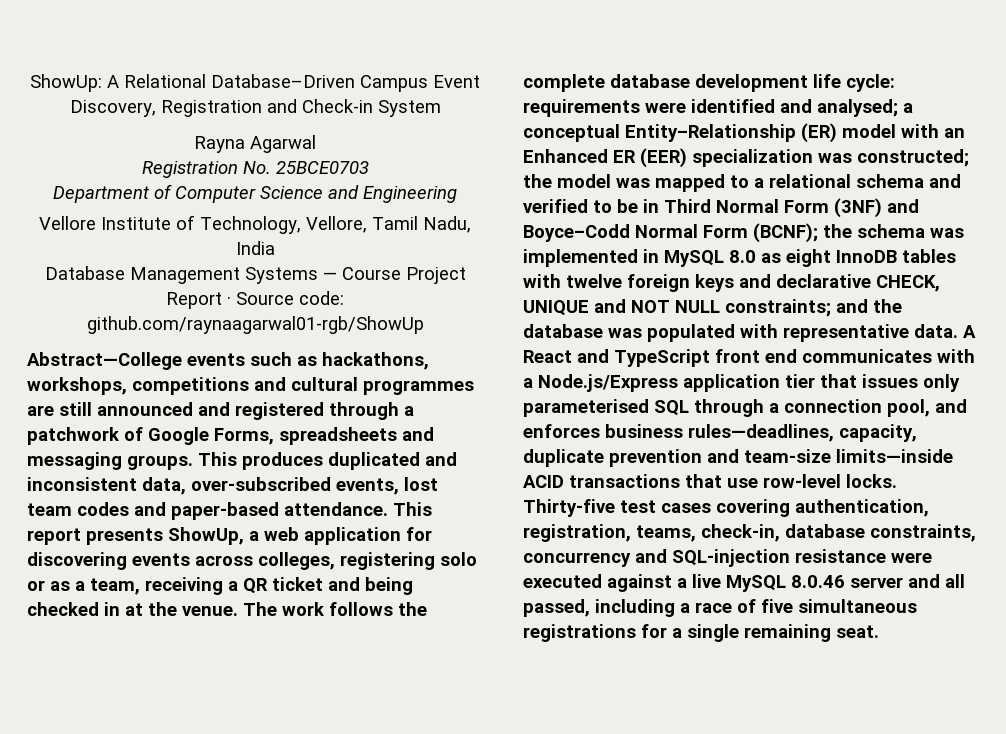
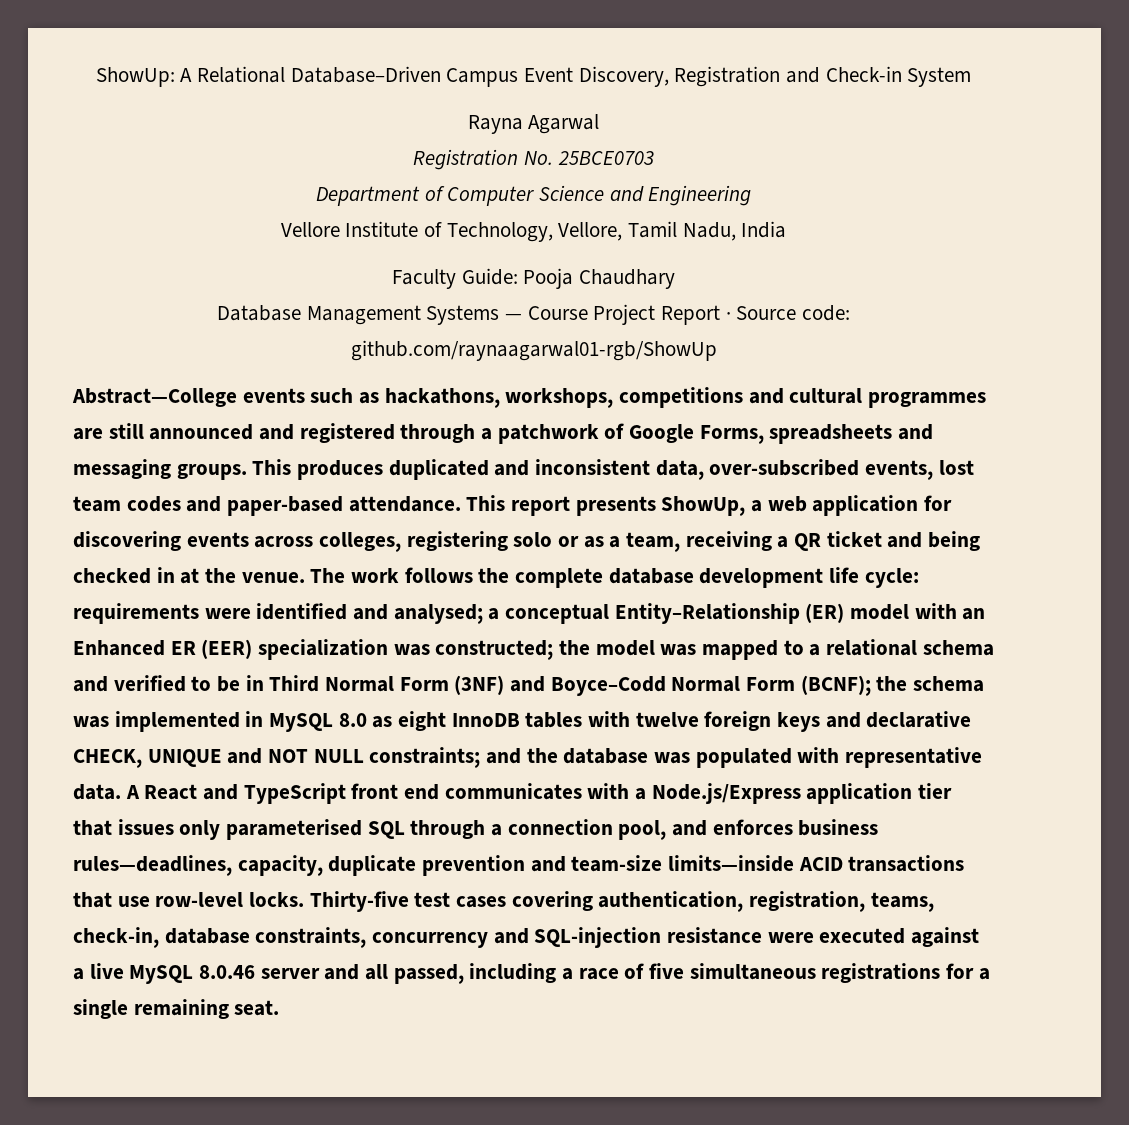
+ Faculty Guide: Pooja Chaudhary

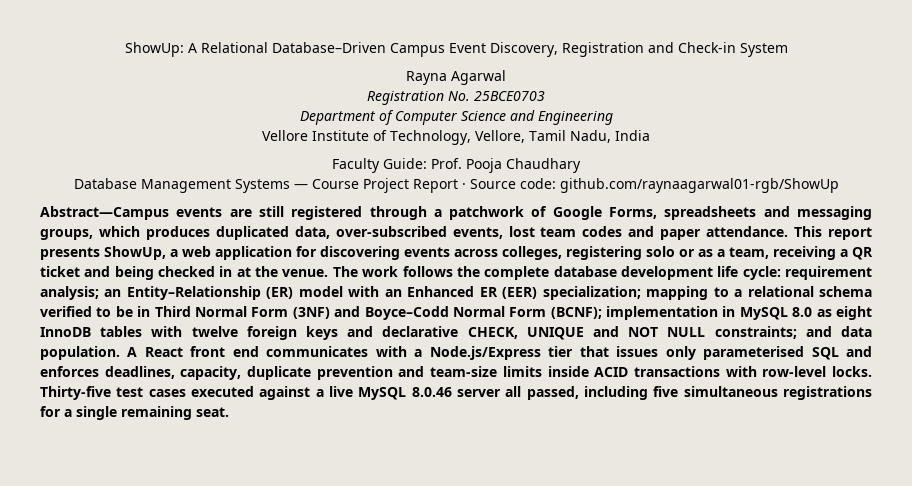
- Faculty Guide: Pooja Chaudhary
+ Faculty Guide: Prof. Pooja Chaudhary
- Abstract—College events such as hackathons, workshops, competitions and cultural programmes are still announced and registered through a patchwork of Google Forms, spreadsheets and messaging groups. This produces duplicated and inconsistent data, over-subscribed events, lost team codes and paper-based attendance.
+ Abstract—Campus events are still registered through a patchwork of Google Forms, spreadsheets and messaging groups, which produces duplicated data, over-subscribed events, lost team codes and paper attendance.
- requirements were identified and analysed; a conceptual Entity–Relationship (ER) model with an Enhanced ER (EER) specialization was constructed; the model was mapped to a relational schema and verified to be in Third Normal Form (3NF) and Boyce–Codd Normal Form (BCNF);
+ requirement analysis; an Entity–Relationship (ER) model with an Enhanced ER (EER) specialization; mapping to a relational schema verified to be in Third Normal Form (3NF) and Boyce–Codd Normal Form (BCNF);
- the schema was implemented in MySQL 8.0 as eight InnoDB tables with twelve foreign keys and declarative CHECK, UNIQUE and NOT NULL constraints;
+ implementation in MySQL 8.0 as eight InnoDB tables with twelve foreign keys and declarative CHECK, UNIQUE and NOT NULL constraints;
- and the database was populated with representative data. A React and TypeScript front end communicates with a Node.js/Express application tier that issues only parameterised SQL through a connection pool, and enforces business rules—deadlines, capacity, duplicate prevention and team-size limits—inside ACID transactions that use row-level locks.
+ and data population. A React front end communicates with a Node.js/Express tier that issues only parameterised SQL and enforces deadlines, capacity, duplicate prevention and team-size limits inside ACID transactions with row-level locks.
- Thirty-five test cases covering authentication, registration, teams, check-in, database constraints, concurrency and SQL-injection resistance were executed against a live MySQL 8.0.46 server and all passed, including a race of five simultaneous registrations for a single remaining seat.
+ Thirty-five test cases executed against a live MySQL 8.0.46 server all passed, including five simultaneous registrations for a single remaining seat.

